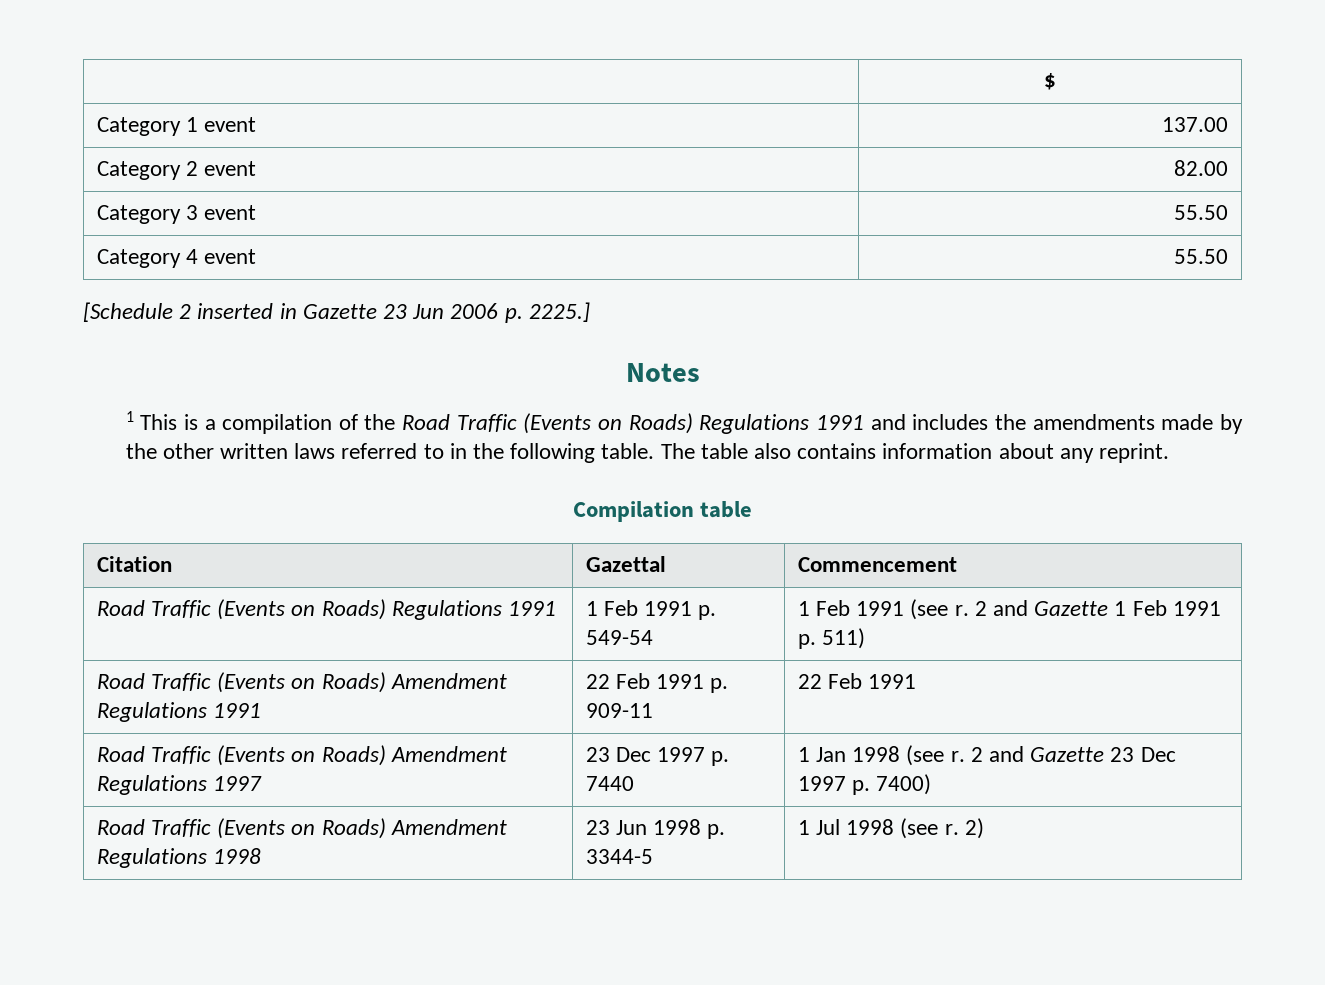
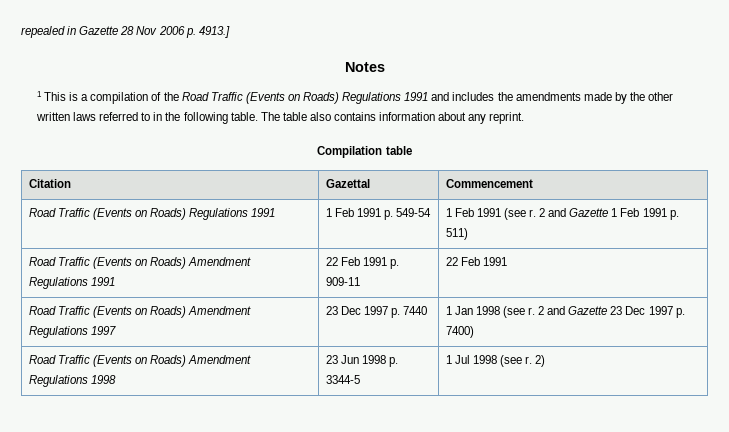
- | $
- Category 1 event | 137.00
- Category 2 event | 82.00
- Category 3 event | 55.50
- Category 4 event | 55.50
- [Schedule 2 inserted in Gazette 23 Jun 2006 p. 2225.]
+ repealed in Gazette 28 Nov 2006 p. 4913.]

